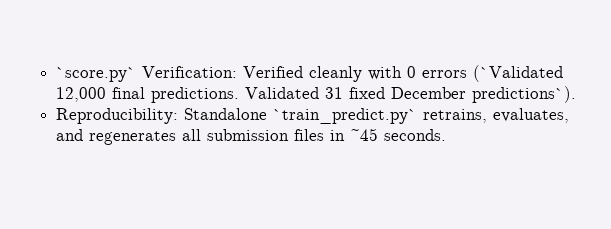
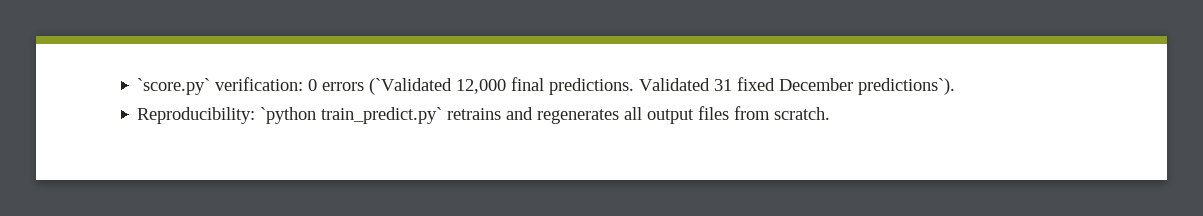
- `score.py` Verification: Verified cleanly with 0 errors (`Validated 12,000 final predictions.
+ `score.py` verification: 0 errors (`Validated 12,000 final predictions.
- Reproducibility: Standalone `train_predict.py` retrains, evaluates, and regenerates all submission files in ~45 seconds.
+ Reproducibility: `python train_predict.py` retrains and regenerates all output files from scratch.

